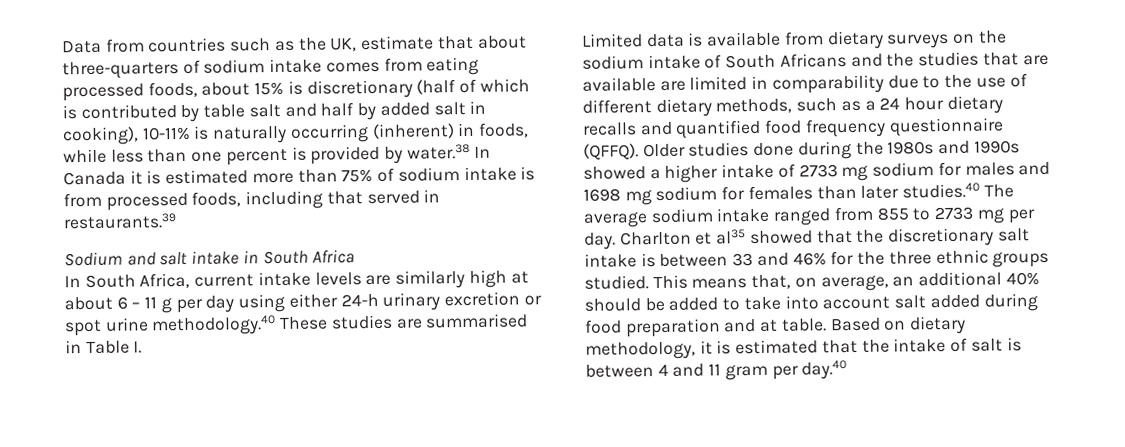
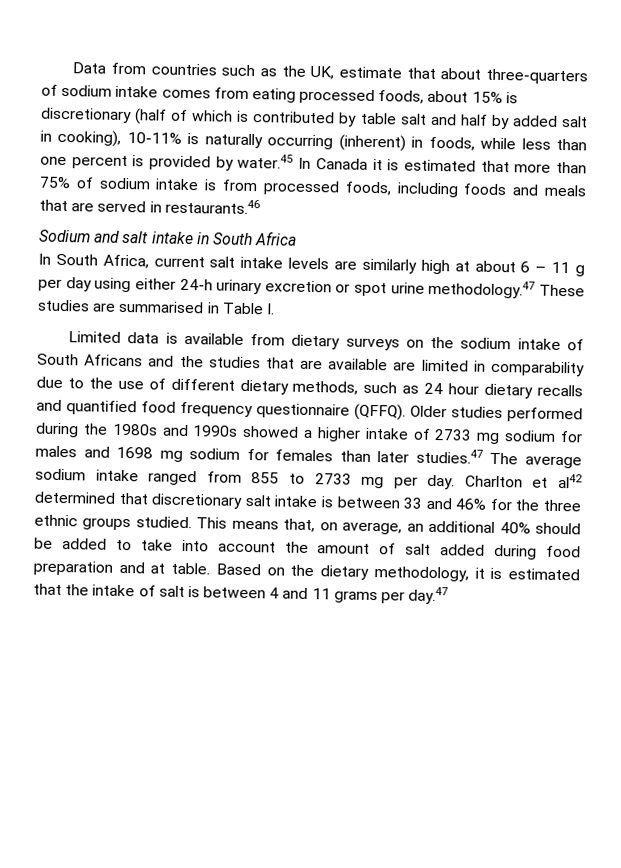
- Data from countries such as the UK, estimate that about three-quarters of sodium intake comes from eating processed foods, about 15% is discretionary (half of which is contributed by table salt and half by added salt in cooking), 10-11% is naturally occurring (inherent) in foods, while less than one percent is provided by water.38 In Canada it is estimated more than 75% of sodium intake is from processed foods, including that served in restaurants.39
+ Data from countries such as the UK, estimate that about three-quarters of sodium intake comes from eating processed foods, about 15% is discretionary (half of which is contributed by table salt and half by added salt in cooking), 10-11% is naturally occurring (inherent) in foods, while less than one percent is provided by water.45 In Canada it is estimated that more than 75% of sodium intake is from processed foods, including foods and meals that are served in restaurants.46
- In South Africa, current intake levels are similarly high at about 6 – 11 g per day using either 24-h urinary excretion or spot urine methodology.40 These studies are summarised in Table I.
+ In South Africa, current salt intake levels are similarly high at about 6 – 11 g per day using either 24-h urinary excretion or spot urine methodology.47 These studies are summarised in Table I.
- Limited data is available from dietary surveys on the sodium intake of South Africans and the studies that are available are limited in comparability due to the use of different dietary methods, such as a 24 hour dietary recalls and quantified food frequency questionnaire (QFFQ).
+ Limited data is available from dietary surveys on the sodium intake of South Africans and the studies that are available are limited in comparability due to the use of different dietary methods, such as 24 hour dietary recalls and quantified food frequency questionnaire (QFFQ).
- Older studies done during the 1980s and 1990s showed a higher intake of 2733 mg sodium for males and 1698 mg sodium for females than later studies.40 The average sodium intake ranged from 855 to 2733 mg per day.
+ Older studies performed during the 1980s and 1990s showed a higher intake of 2733 mg sodium for males and 1698 mg sodium for females than later studies.47 The average sodium intake ranged from 855 to 2733 mg per day.
- Charlton et al35 showed that the discretionary salt intake is between 33 and 46% for the three ethnic groups studied.
+ Charlton et al42 determined that discretionary salt intake is between 33 and 46% for the three ethnic groups studied.
- This means that, on average, an additional 40% should be added to take into account salt added during food preparation and at table.
+ This means that, on average, an additional 40% should be added to take into account the amount of salt added during food preparation and at table.
- Based on dietary methodology, it is estimated that the intake of salt is between 4 and 11 gram per day.40
+ Based on the dietary methodology, it is estimated that the intake of salt is between 4 and 11 grams per day.47

